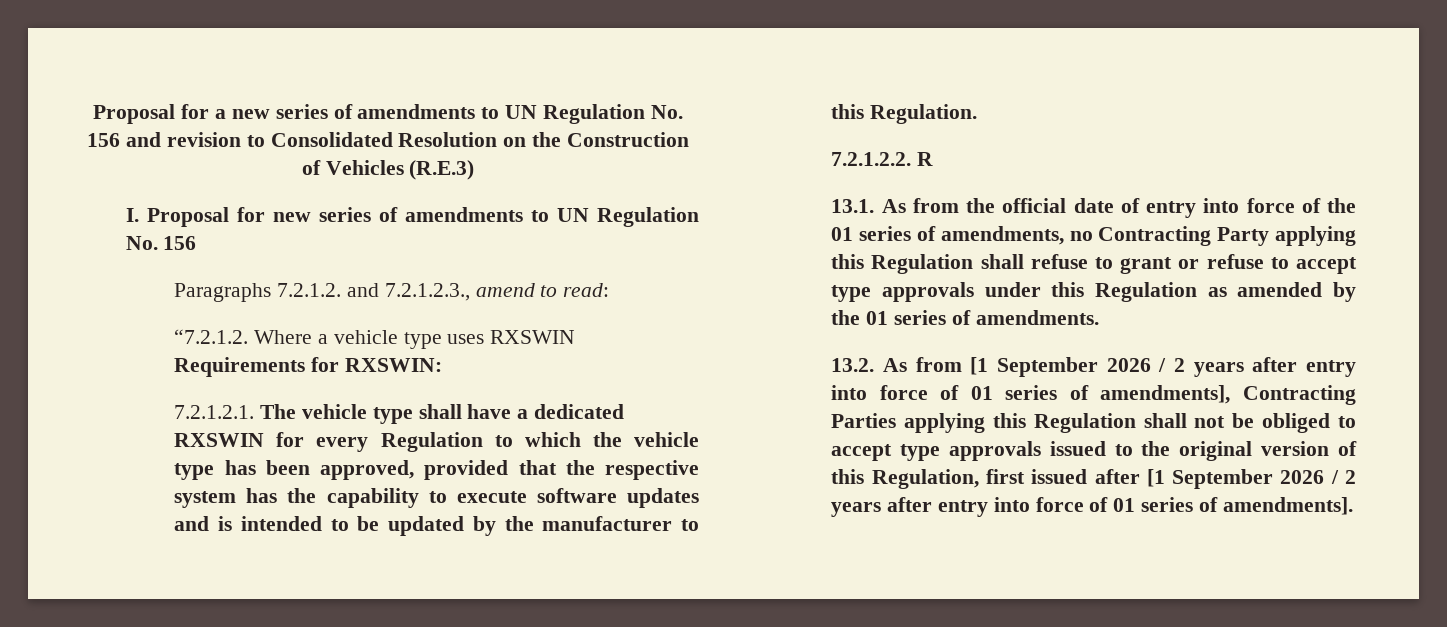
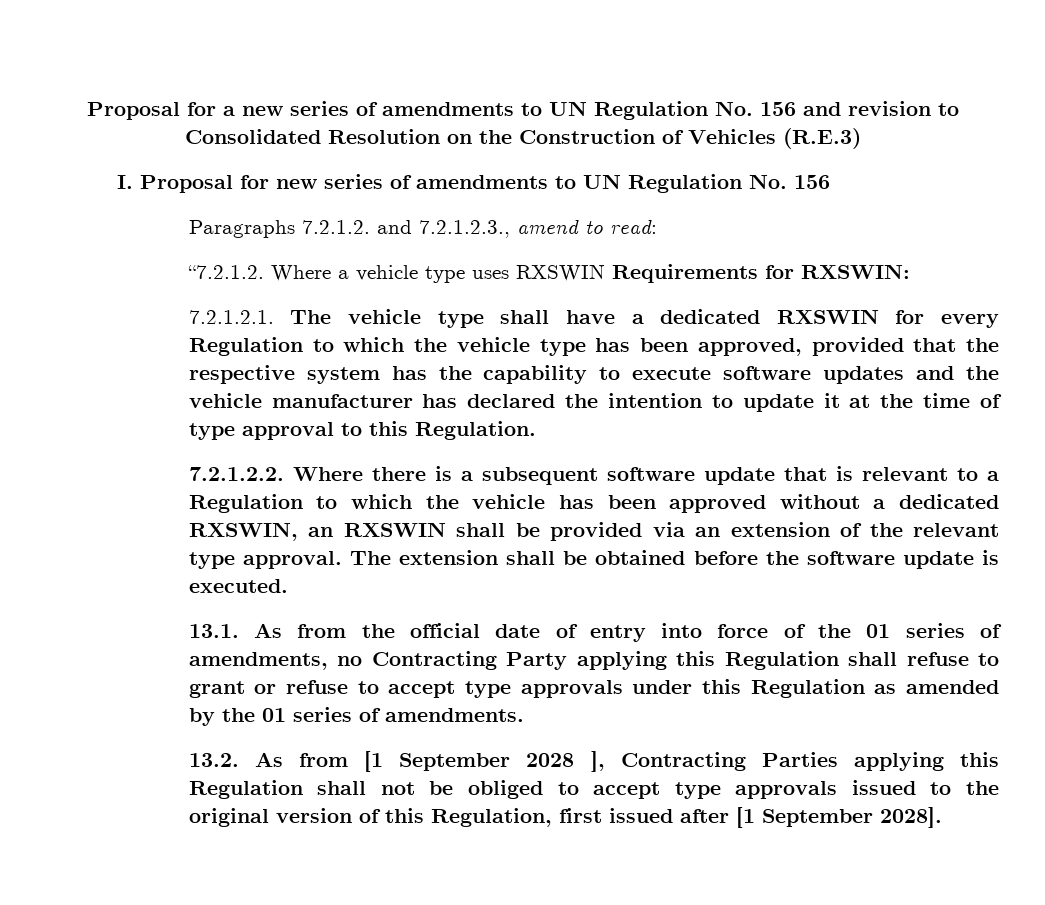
- 7.2.1.2.1. The vehicle type shall have a dedicated RXSWIN for every Regulation to which the vehicle type has been approved, provided that the respective system has the capability to execute software updates and is intended to be updated by the manufacturer to this Regulation.
- 7.2.1.2.2. R
+ 7.2.1.2.1. The vehicle type shall have a dedicated RXSWIN for every Regulation to which the vehicle type has been approved, provided that the respective system has the capability to execute software updates and the vehicle manufacturer has declared the intention to update it at the time of type approval to this Regulation.
+ 7.2.1.2.2. Where there is a subsequent software update that is relevant to a Regulation to which the vehicle has been approved without a dedicated RXSWIN, an RXSWIN shall be provided via an extension of the relevant type approval. The extension shall be obtained before the software update is executed.
- 13.2. As from [1 September 2026 / 2 years after entry into force of 01 series of amendments], Contracting Parties applying this Regulation shall not be obliged to accept type approvals issued to the original version of this Regulation, first issued after [1 September 2026 / 2 years after entry into force of 01 series of amendments].
+ 13.2. As from [1 September 2028 ], Contracting Parties applying this Regulation shall not be obliged to accept type approvals issued to the original version of this Regulation, first issued after [1 September 2028].

